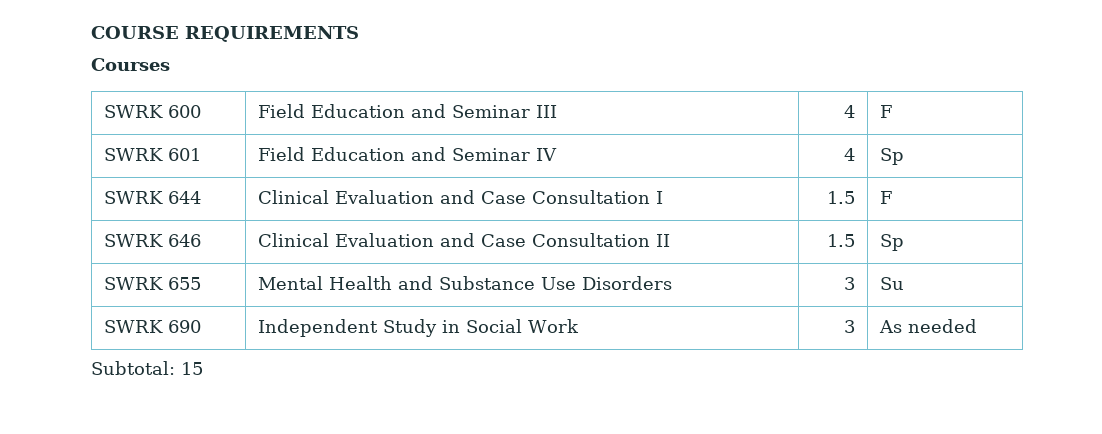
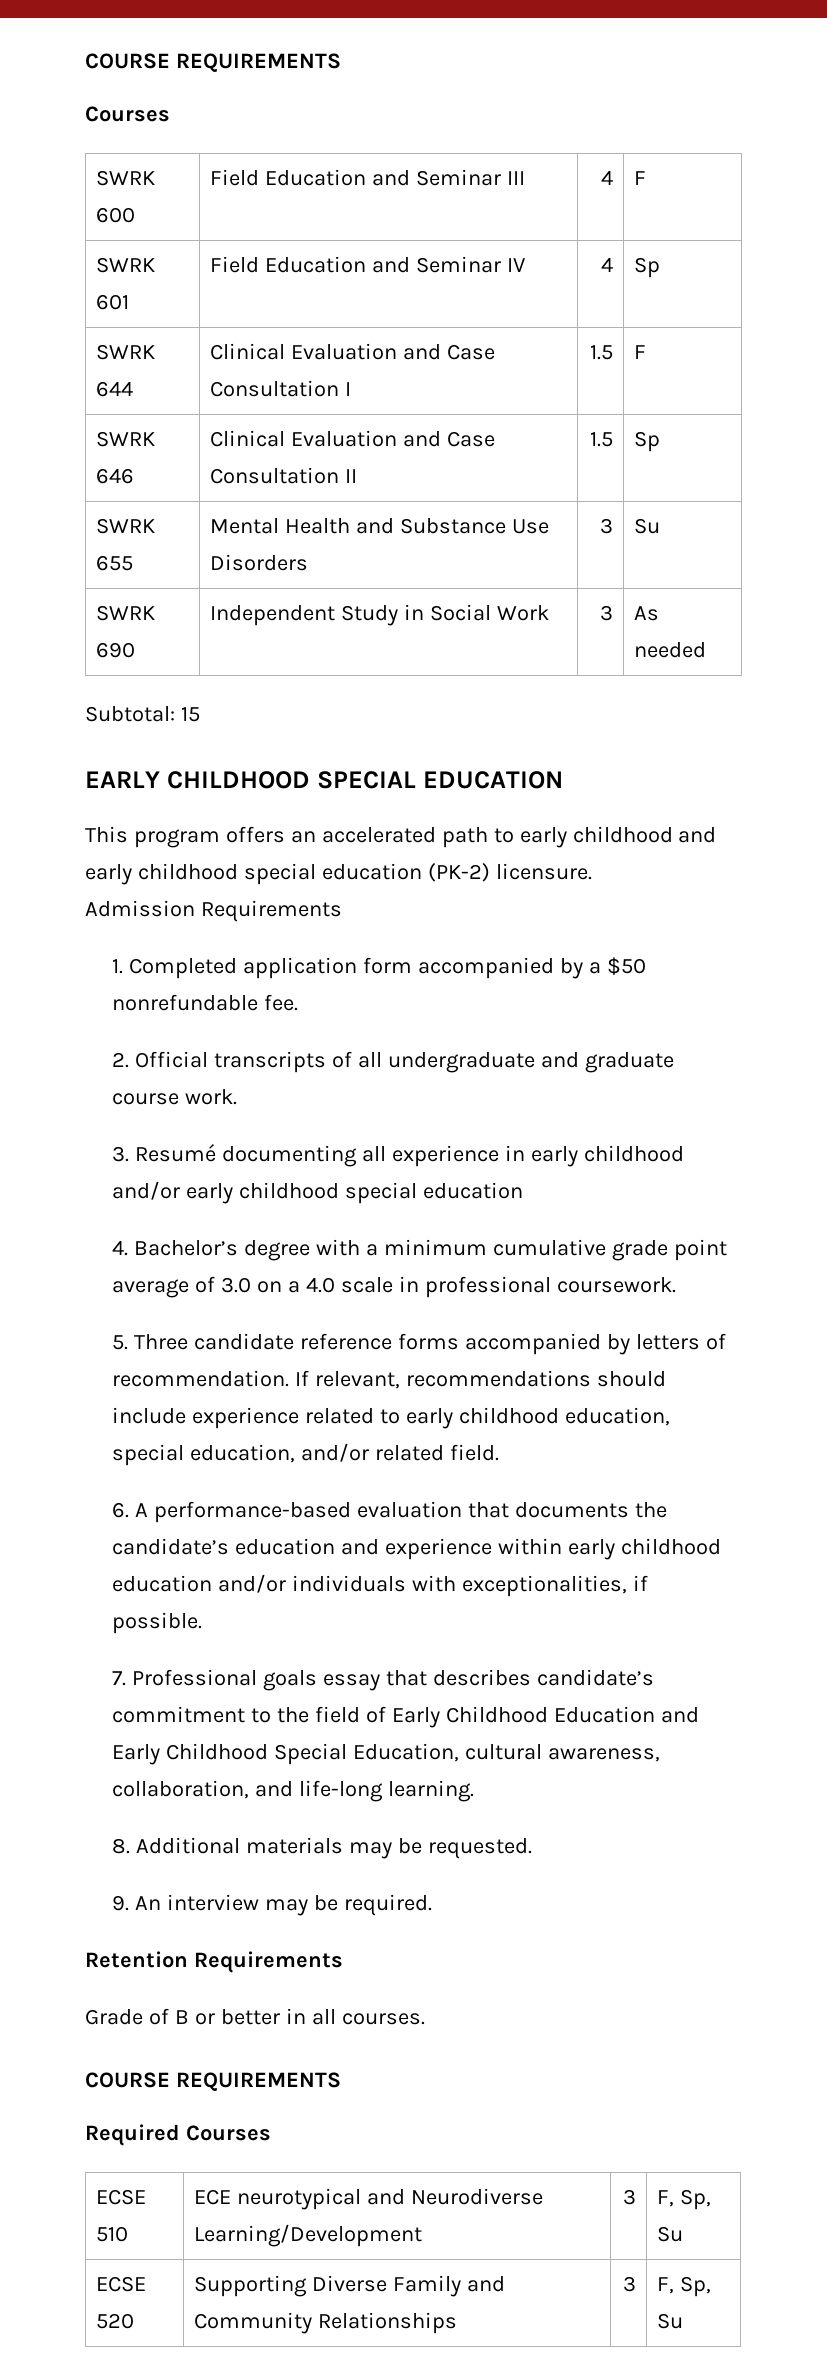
+ EARLY CHILDHOOD SPECIAL EDUCATION
+ This program offers an accelerated path to early childhood and early childhood special education (PK-2) licensure.
+ Admission Requirements
+ 1. Completed application form accompanied by a $50 nonrefundable fee.
+ 2. Official transcripts of all undergraduate and graduate course work.
+ 3. Resumé documenting all experience in early childhood and/or early childhood special education
+ 4. Bachelor’s degree with a minimum cumulative grade point average of 3.0 on a 4.0 scale in professional coursework.
+ 5. Three candidate reference forms accompanied by letters of recommendation. If relevant, recommendations should include experience related to early childhood education, special education, and/or related field.
+ 6. A performance-based evaluation that documents the candidate’s education and experience within early childhood education and/or individuals with exceptionalities, if possible.
+ 7. Professional goals essay that describes candidate’s commitment to the field of Early Childhood Education and Early Childhood Special Education, cultural awareness, collaboration, and life-long learning.
+ 8. Additional materials may be requested.
+ 9. An interview may be required.
+ Retention Requirements
+ Grade of B or better in all courses.
+ COURSE REQUIREMENTS
+ Required Courses
+ ECSE 510 | ECE neurotypical and Neurodiverse Learning/Development | 3 | F, Sp, Su
+ ECSE 520 | Supporting Diverse Family and Community Relationships | 3 | F, Sp, Su

